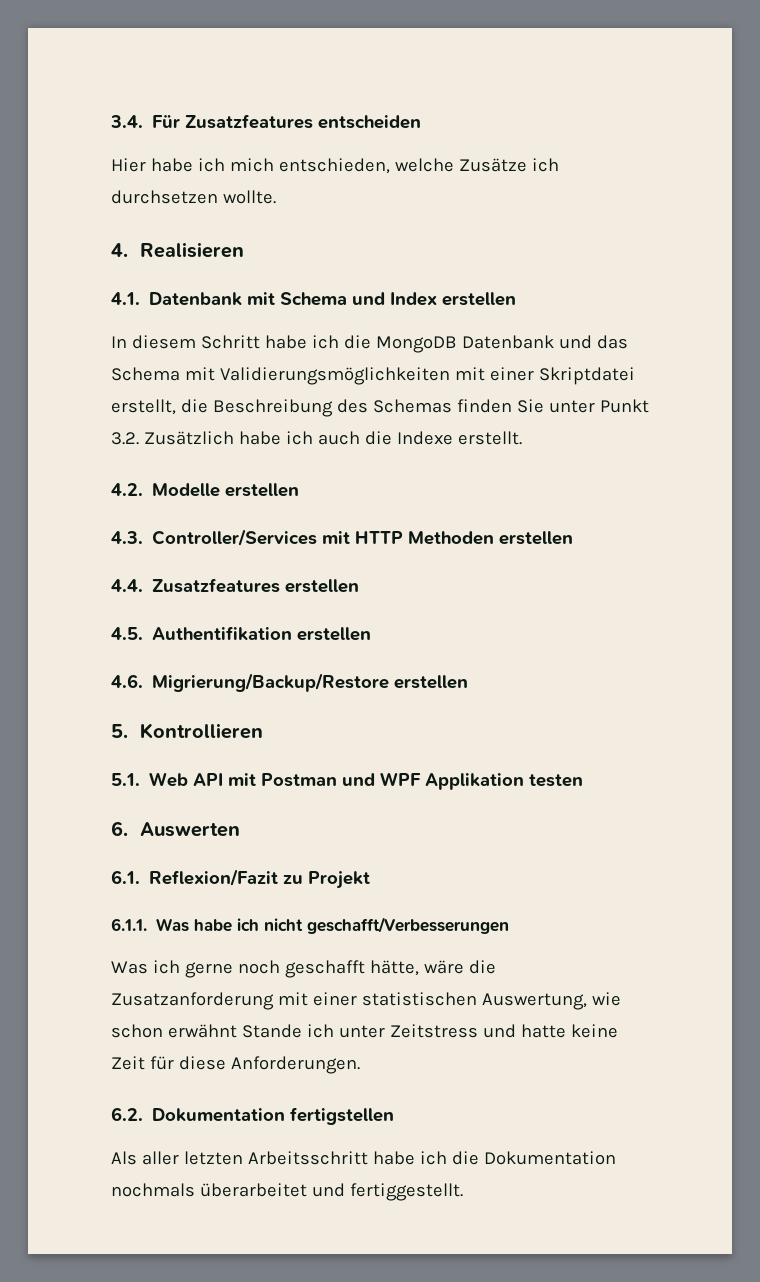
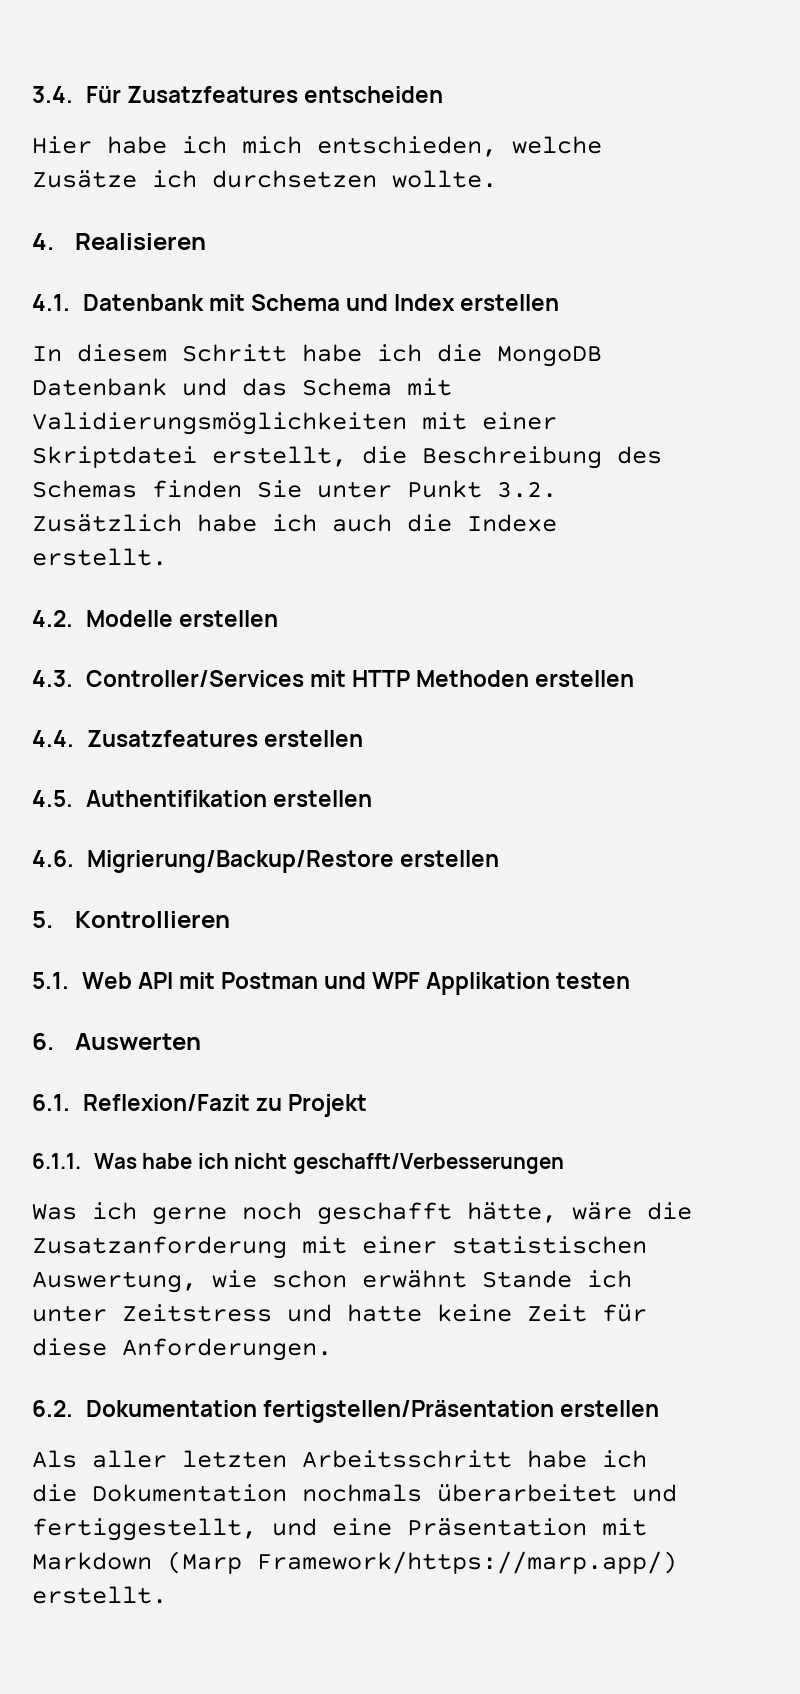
- 6.2. Dokumentation fertigstellen
+ 6.2. Dokumentation fertigstellen/Präsentation erstellen
- Als aller letzten Arbeitsschritt habe ich die Dokumentation nochmals überarbeitet und fertiggestellt.
+ Als aller letzten Arbeitsschritt habe ich die Dokumentation nochmals überarbeitet und fertiggestellt, und eine Präsentation mit Markdown (Marp Framework/https://marp.app/) erstellt.

